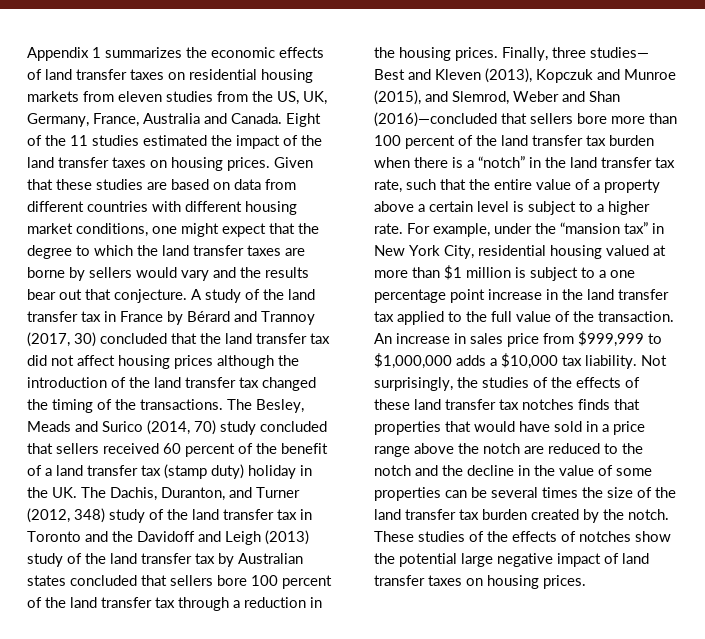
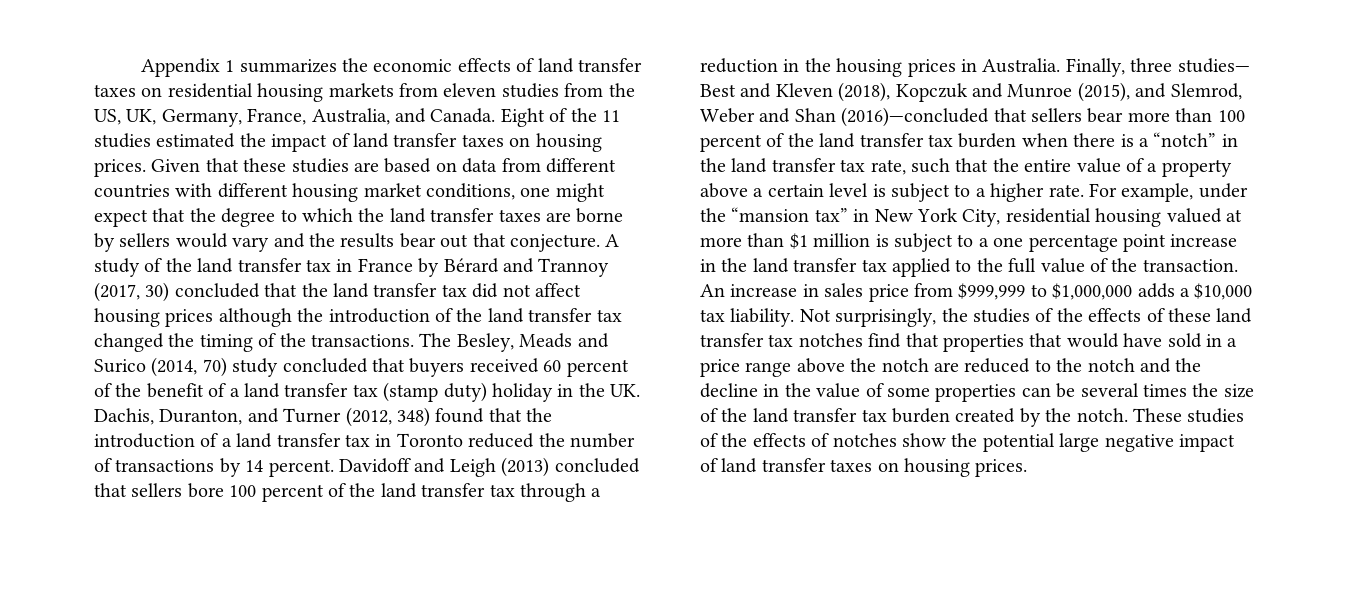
- Appendix 1 summarizes the economic effects of land transfer taxes on residential housing markets from eleven studies from the US, UK, Germany, France, Australia and Canada.
+ Appendix 1 summarizes the economic effects of land transfer taxes on residential housing markets from eleven studies from the US, UK, Germany, France, Australia, and Canada.
- Eight of the 11 studies estimated the impact of the land transfer taxes on housing prices.
+ Eight of the 11 studies estimated the impact of land transfer taxes on housing prices.
- The Besley, Meads and Surico (2014, 70) study concluded that sellers received 60 percent of the benefit of a land transfer tax (stamp duty) holiday in the UK. The Dachis, Duranton, and Turner (2012, 348) study of the land transfer tax in Toronto and the Davidoff and Leigh (2013) study of the land transfer tax by Australian states concluded that sellers bore 100 percent of the land transfer tax through a reduction in the housing prices.
+ The Besley, Meads and Surico (2014, 70) study concluded that buyers received 60 percent of the benefit of a land transfer tax (stamp duty) holiday in the UK. Dachis, Duranton, and Turner (2012, 348) found that the introduction of a land transfer tax in Toronto reduced the number of transactions by 14 percent. Davidoff and Leigh (2013) concluded that sellers bore 100 percent of the land transfer tax through a reduction in the housing prices in Australia.
- Finally, three studies— Best and Kleven (2013), Kopczuk and Munroe (2015), and Slemrod, Weber and Shan (2016)—concluded that sellers bore more than 100 percent of the land transfer tax burden when there is a “notch” in the land transfer tax rate, such that the entire value of a property above a certain level is subject to a higher rate.
+ Finally, three studies— Best and Kleven (2018), Kopczuk and Munroe (2015), and Slemrod, Weber and Shan (2016)—concluded that sellers bear more than 100 percent of the land transfer tax burden when there is a “notch” in the land transfer tax rate, such that the entire value of a property above a certain level is subject to a higher rate.
- Not surprisingly, the studies of the effects of these land transfer tax notches finds that properties that would have sold in a price range above the notch are reduced to the notch and the decline in the value of some properties can be several times the size of the land transfer tax burden created by the notch.
+ Not surprisingly, the studies of the effects of these land transfer tax notches find that properties that would have sold in a price range above the notch are reduced to the notch and the decline in the value of some properties can be several times the size of the land transfer tax burden created by the notch.

